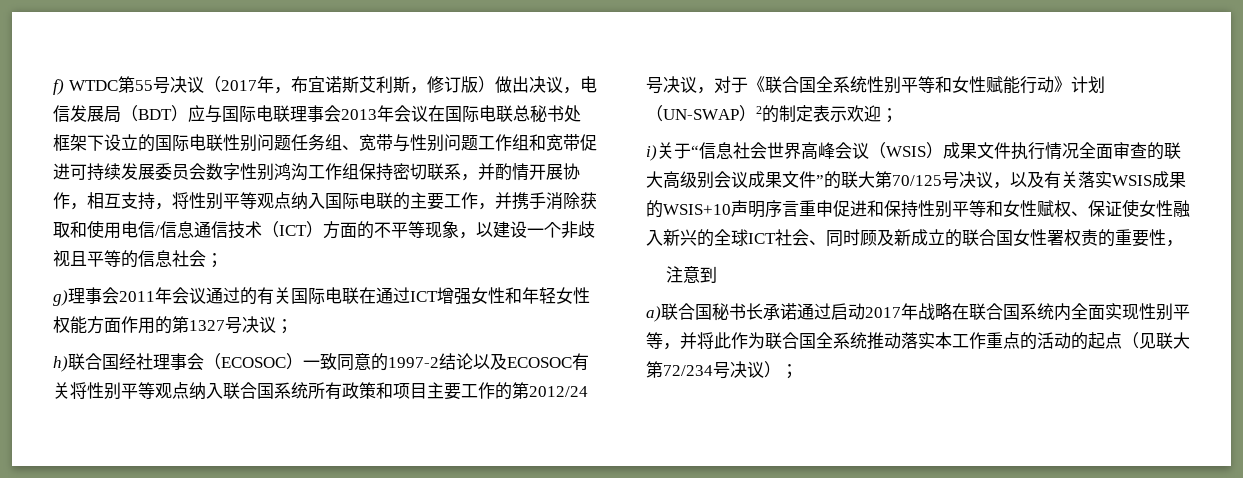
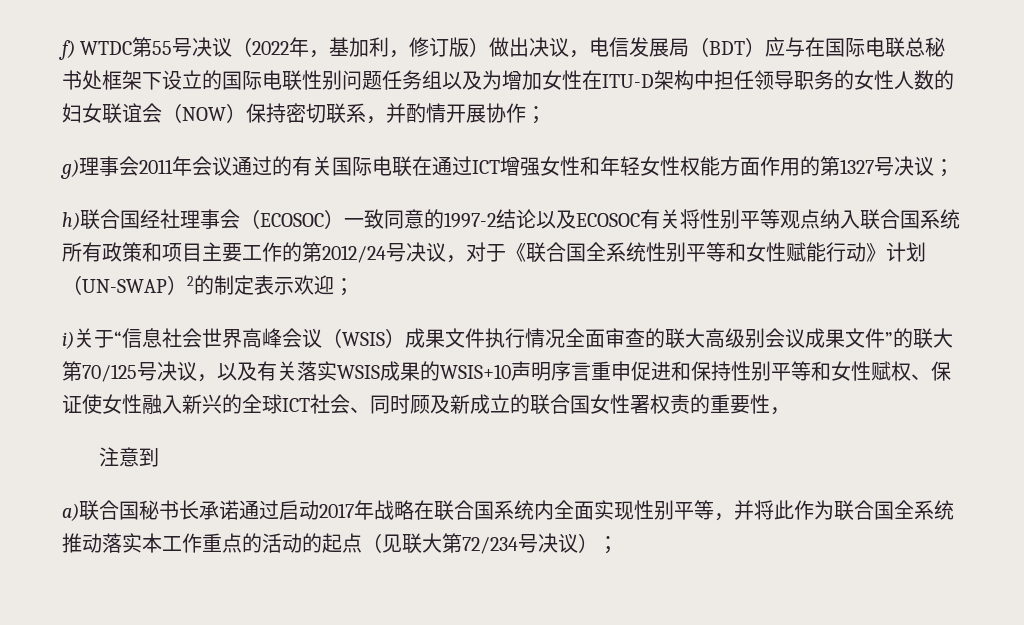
- f) WTDC第55号决议（2017年，布宜诺斯艾利斯，修订版）做出决议，电信发展局（BDT）应与国际电联理事会2013年会议在国际电联总秘书处框架下设立的国际电联性别问题任务组、宽带与性别问题工作组和宽带促进可持续发展委员会数字性别鸿沟工作组保持密切联系，并酌情开展协作，相互支持，将性别平等观点纳入国际电联的主要工作，并携手消除获取和使用电信/信息通信技术（ICT）方面的不平等现象，以建设一个非歧视且平等的信息社会；
+ f) WTDC第55号决议（2022年，基加利，修订版）做出决议，电信发展局（BDT）应与在国际电联总秘书处框架下设立的国际电联性别问题任务组以及为增加女性在ITU-D架构中担任领导职务的女性人数的妇女联谊会（NOW）保持密切联系，并酌情开展协作；

